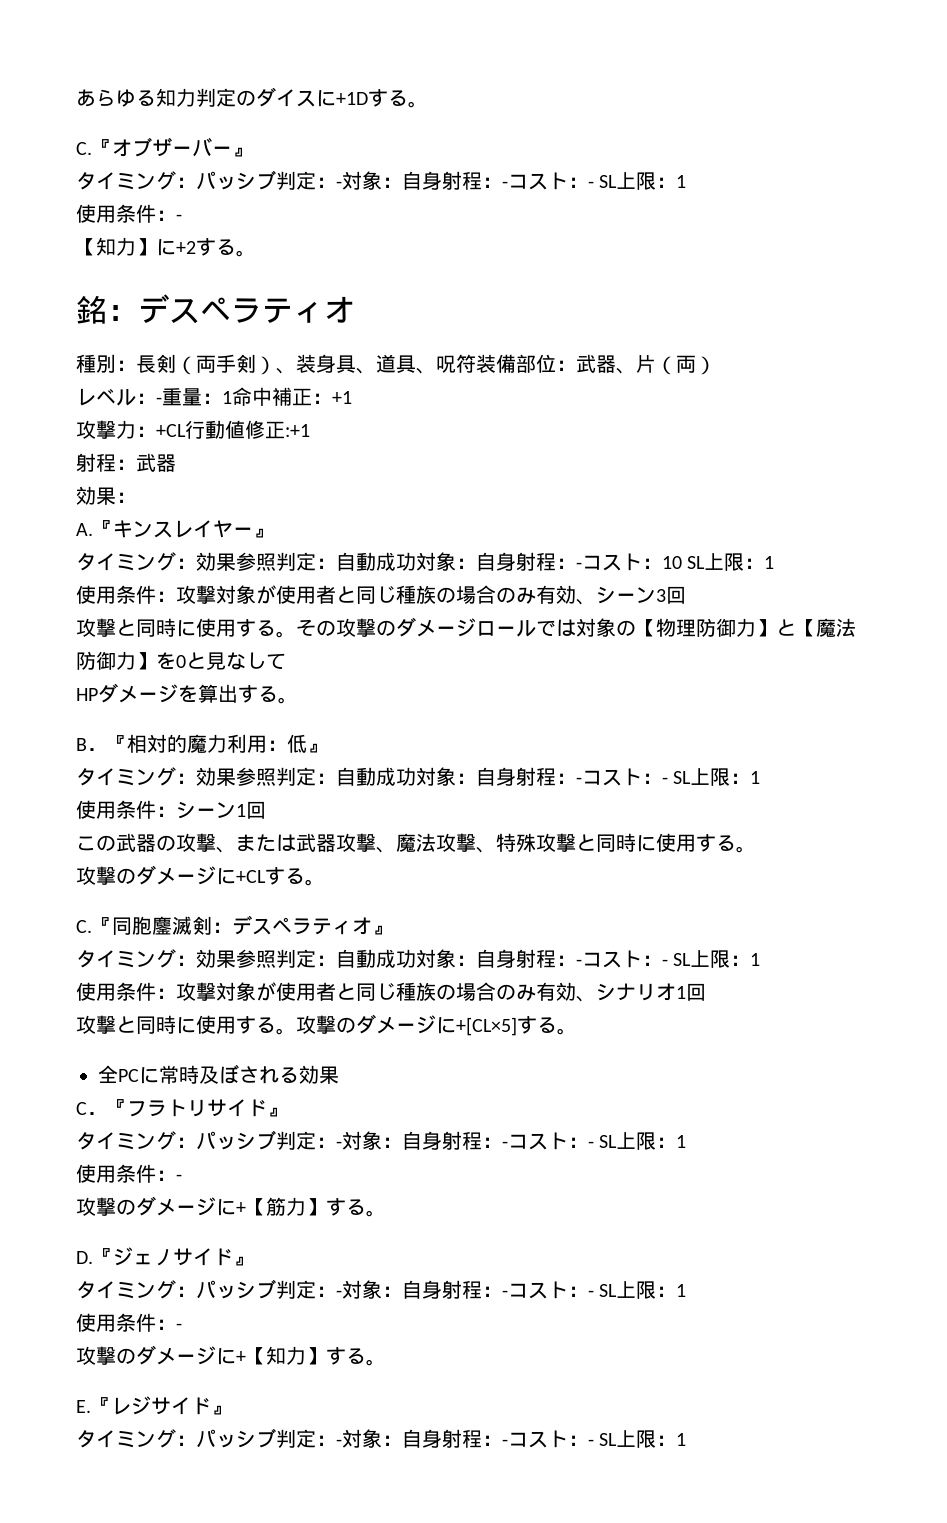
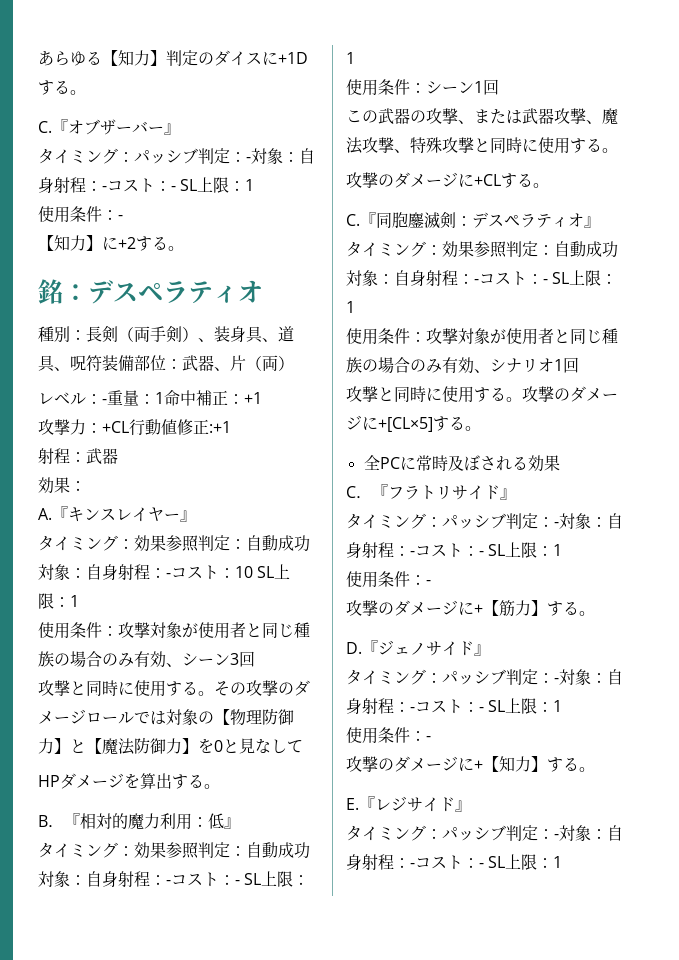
- あらゆる知力判定のダイスに+1Dする。
+ あらゆる【知力】判定のダイスに+1Dする。

